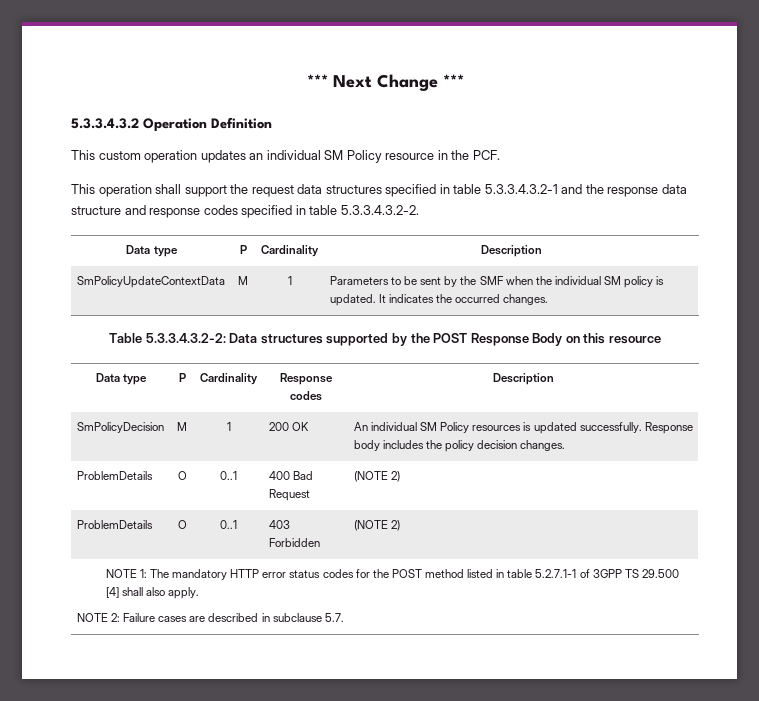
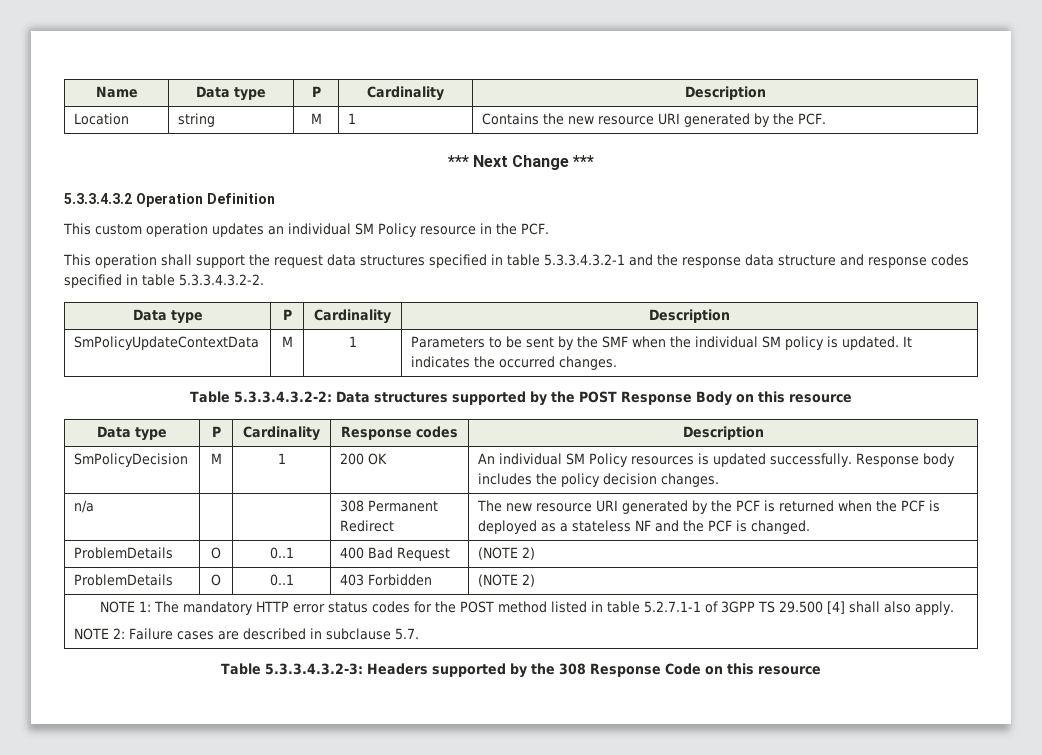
+ Name | Data type | P | Cardinality | Description
+ Location | string | M | 1 | Contains the new resource URI generated by the PCF.
+ n/a | | | 308 Permanent Redirect | The new resource URI generated by the PCF is returned when the PCF is deployed as a stateless NF and the PCF is changed.
+ Table 5.3.3.4.3.2-3: Headers supported by the 308 Response Code on this resource

